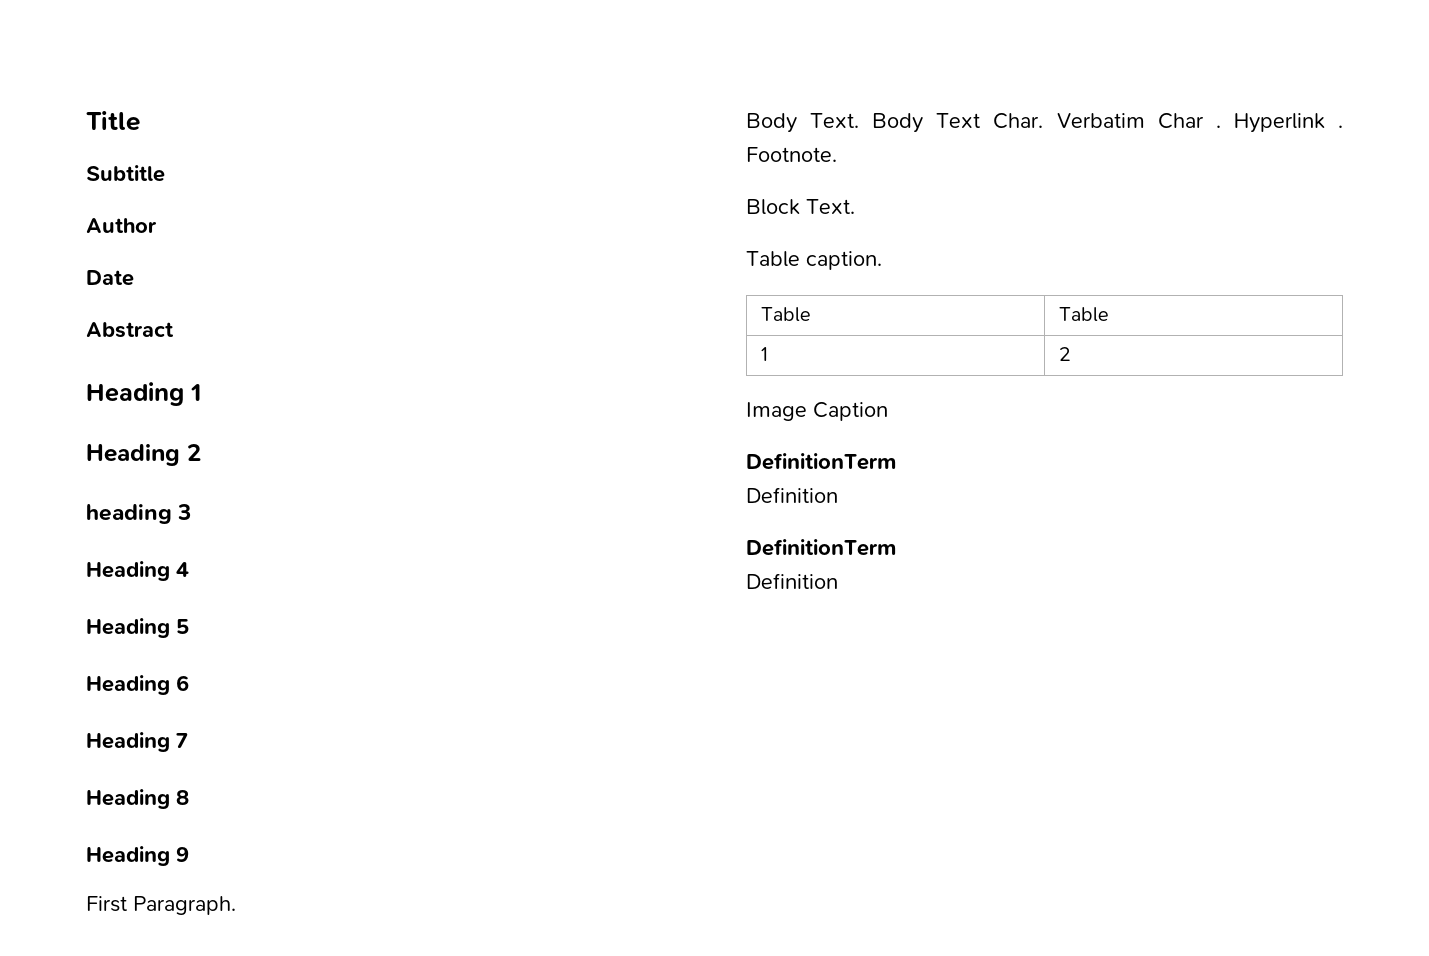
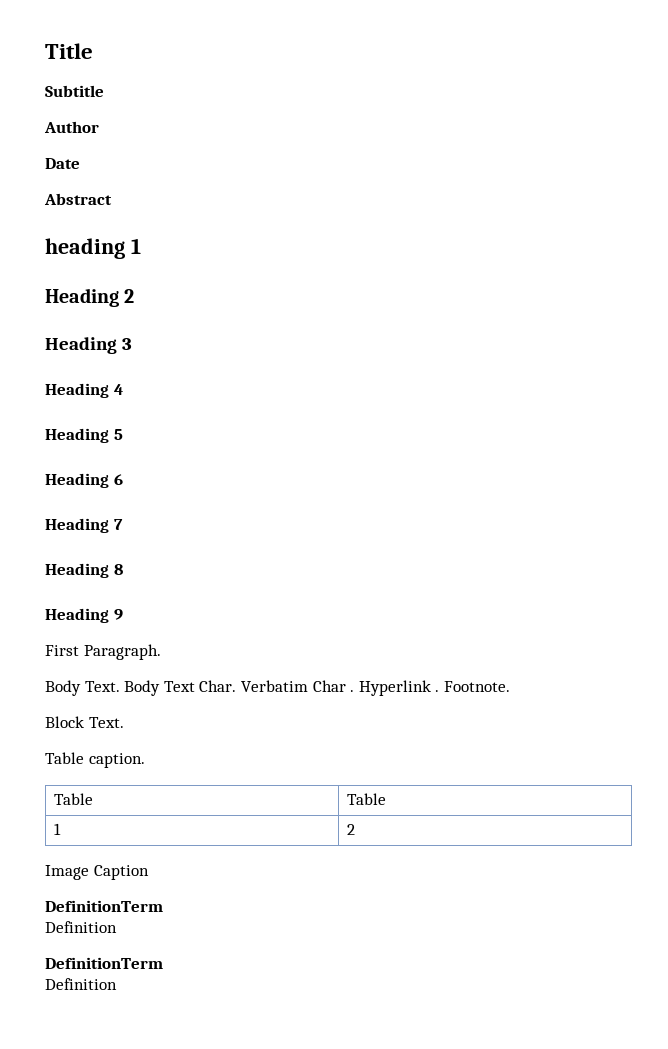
- Heading 1
+ heading 1
- heading 3
+ Heading 3

